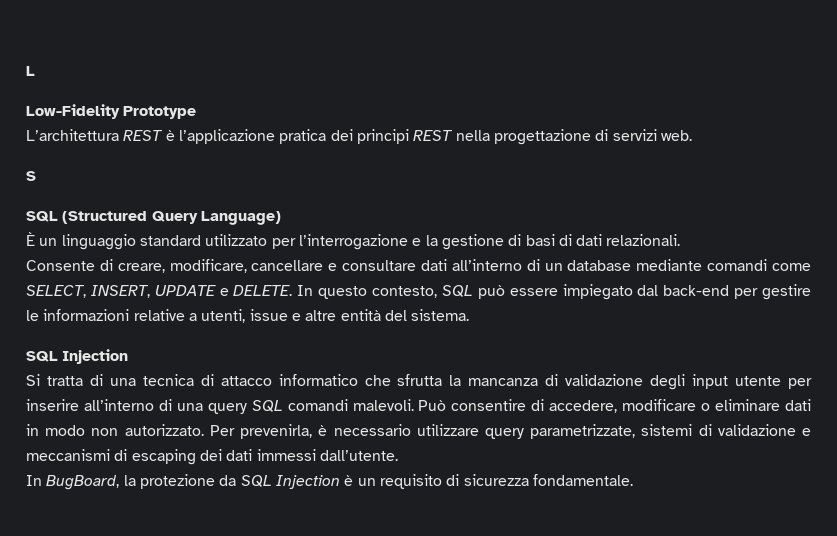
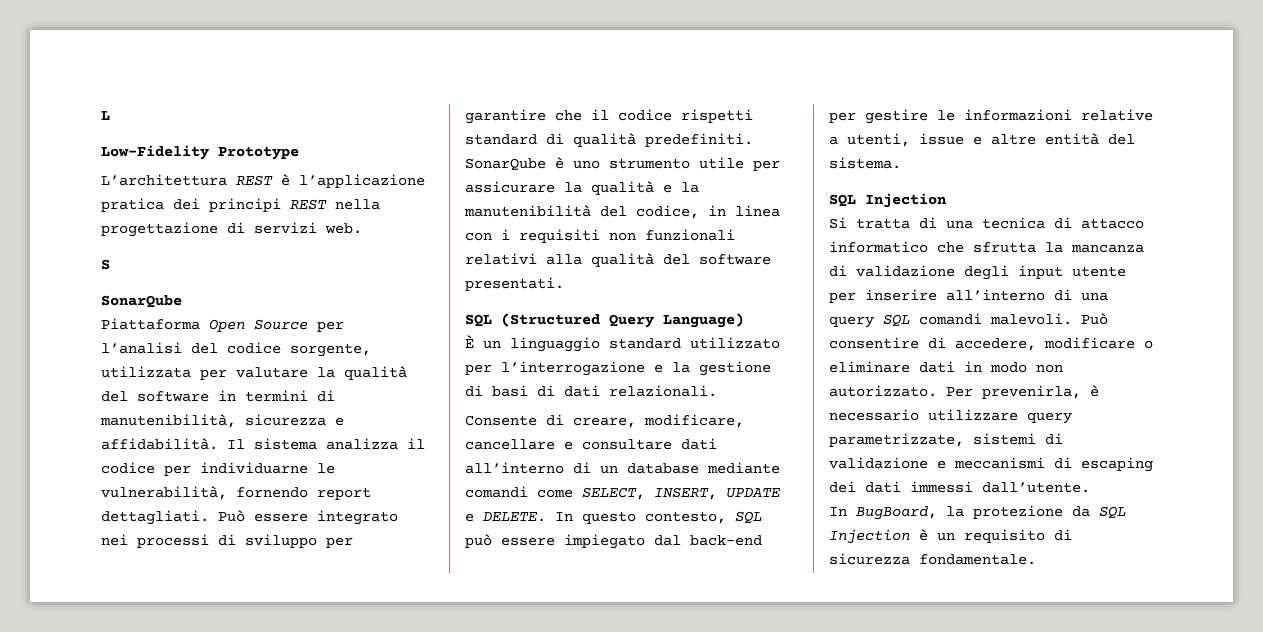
  S
+ SonarQube
+ Piattaforma Open Source per l’analisi del codice sorgente, utilizzata per valutare la qualità del software in termini di manutenibilità, sicurezza e affidabilità. Il sistema analizza il codice per individuarne le vulnerabilità, fornendo report dettagliati. Può essere integrato nei processi di sviluppo per garantire che il codice rispetti standard di qualità predefiniti. SonarQube è uno strumento utile per assicurare la qualità e la manutenibilità del codice, in linea con i requisiti non funzionali relativi alla qualità del software presentati.

